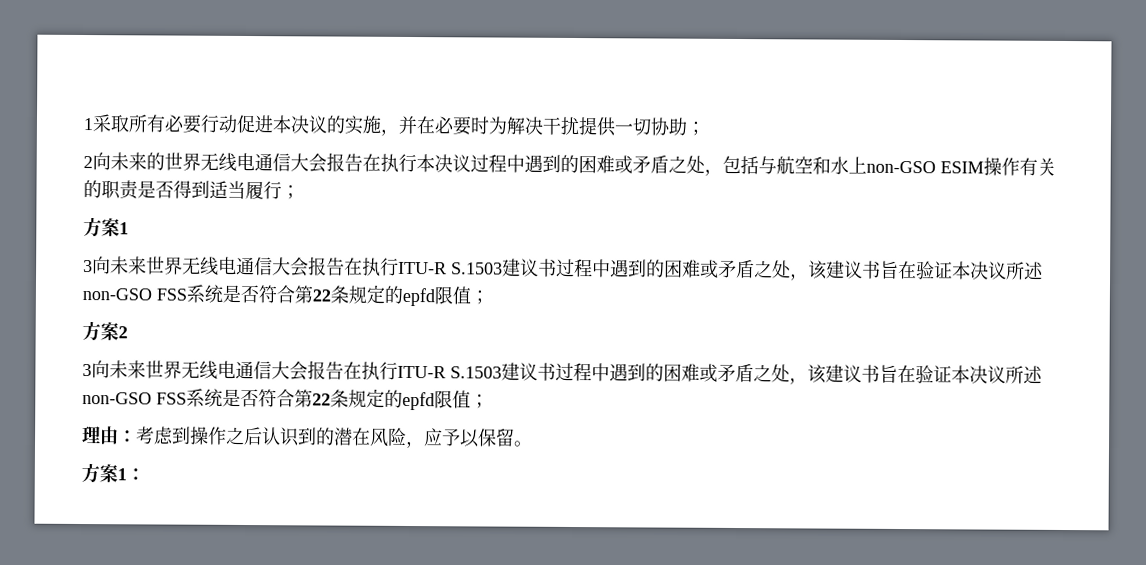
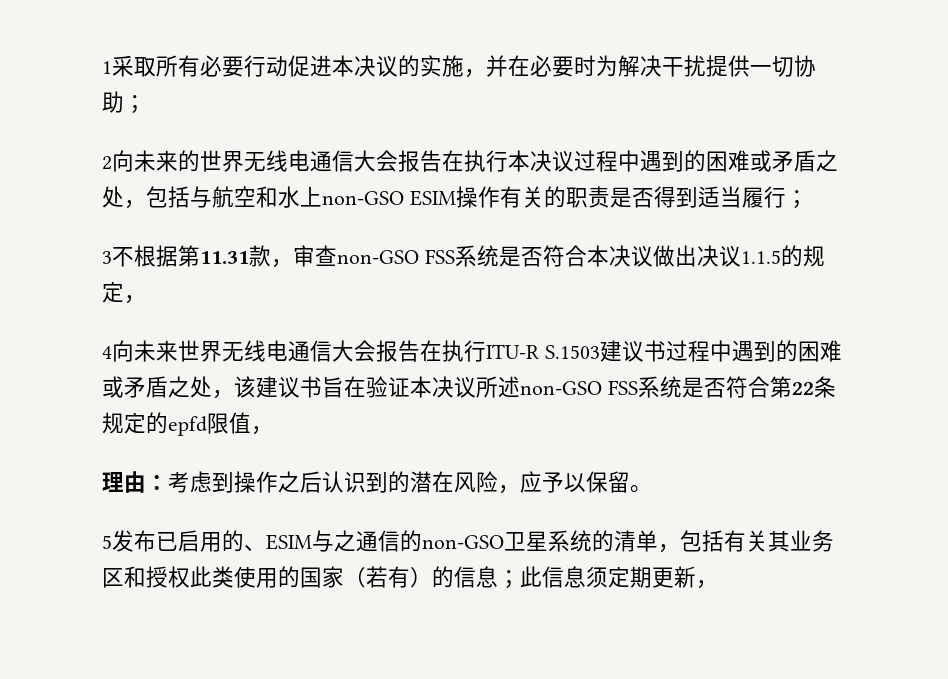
  2向未来的世界无线电通信大会报告在执行本决议过程中遇到的困难或矛盾之处，包括与航空和水上non-GSO ESIM操作有关的职责是否得到适当履行；
- 方案1
- 3向未来世界无线电通信大会报告在执行ITU-R S.1503建议书过程中遇到的困难或矛盾之处，该建议书旨在验证本决议所述non-GSO FSS系统是否符合第22条规定的epfd限值；
- 方案2
- 3向未来世界无线电通信大会报告在执行ITU-R S.1503建议书过程中遇到的困难或矛盾之处，该建议书旨在验证本决议所述non-GSO FSS系统是否符合第22条规定的epfd限值；
+ 3不根据第11.31款，审查non-GSO FSS系统是否符合本决议做出决议1.1.5的规定，
+ 4向未来世界无线电通信大会报告在执行ITU-R S.1503建议书过程中遇到的困难或矛盾之处，该建议书旨在验证本决议所述non-GSO FSS系统是否符合第22条规定的epfd限值，
- 方案1：
+ 5发布已启用的、ESIM与之通信的non-GSO卫星系统的清单，包括有关其业务区和授权此类使用的国家（若有）的信息；此信息须定期更新，

